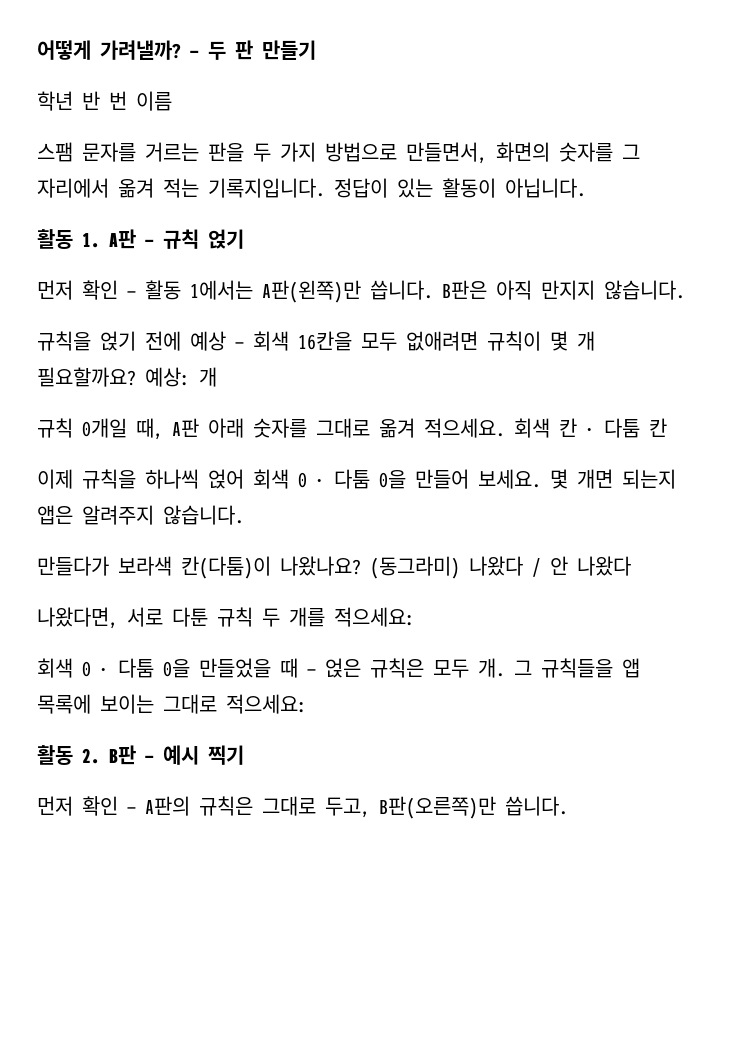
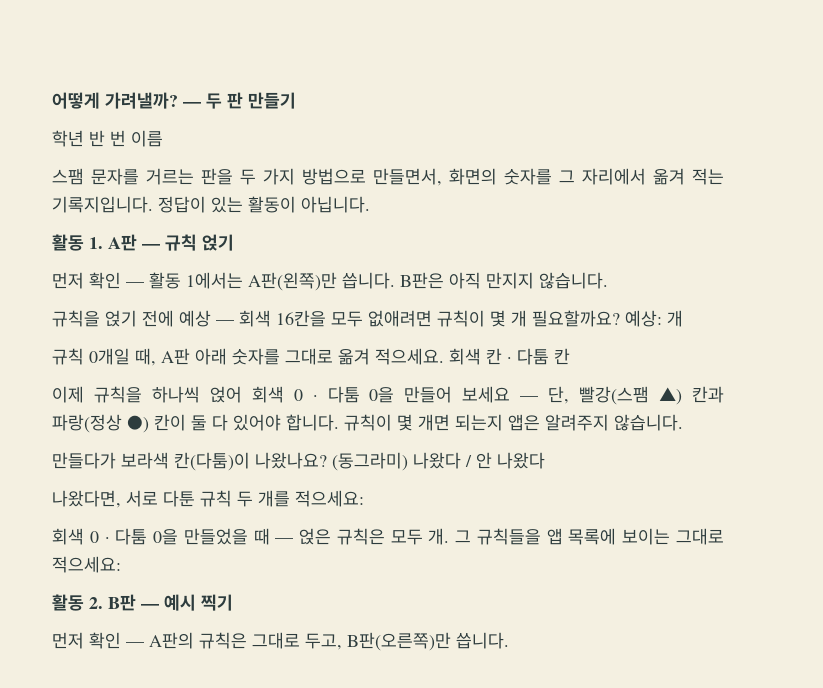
- 이제 규칙을 하나씩 얹어 회색 0 · 다툼 0을 만들어 보세요. 몇 개면 되는지 앱은 알려주지 않습니다.
+ 이제 규칙을 하나씩 얹어 회색 0 · 다툼 0을 만들어 보세요 — 단, 빨강(스팸 ▲) 칸과 파랑(정상 ●) 칸이 둘 다 있어야 합니다. 규칙이 몇 개면 되는지 앱은 알려주지 않습니다.

